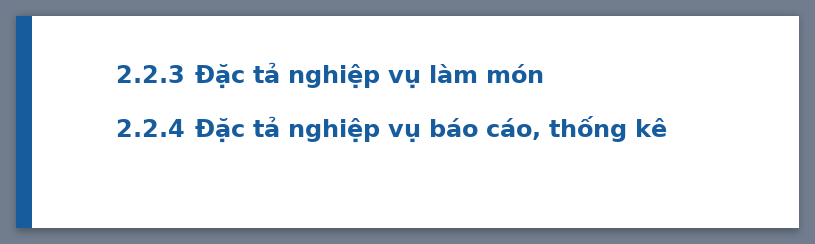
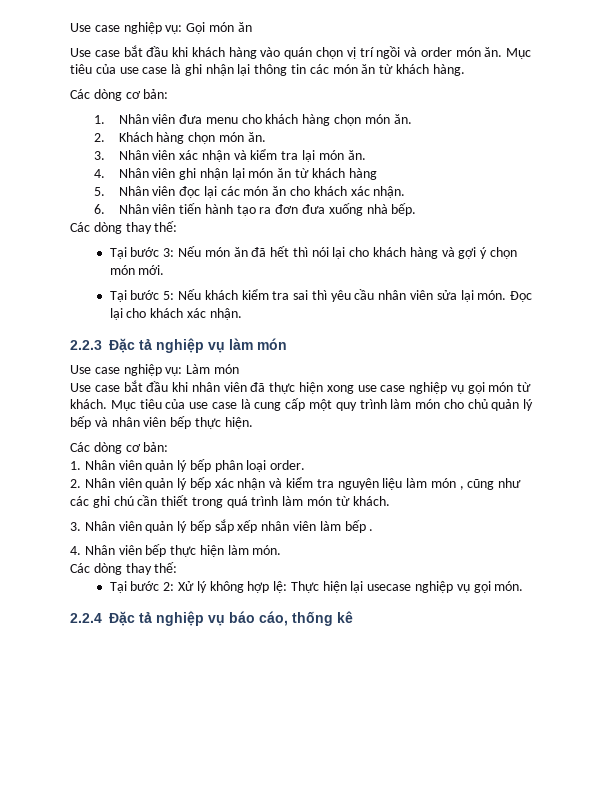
+ Use case nghiệp vụ: Gọi món ăn
+ Use case bắt đầu khi khách hàng vào quán chọn vị trí ngồi và order món ăn. Mục tiêu của use case là ghi nhận lại thông tin các món ăn từ khách hàng.
+ Các dòng cơ bản:
+ 1. Nhân viên đưa menu cho khách hàng chọn món ăn.
+ 2. Khách hàng chọn món ăn.
+ 3. Nhân viên xác nhận và kiểm tra lại món ăn.
+ 4. Nhân viên ghi nhận lại món ăn từ khách hàng
+ 5. Nhân viên đọc lại các món ăn cho khách xác nhận.
+ 6. Nhân viên tiến hành tạo ra đơn đưa xuống nhà bếp.
+ Các dòng thay thế:
+ Tại bước 3: Nếu món ăn đã hết thì nói lại cho khách hàng và gợi ý chọn món mới.
+ Tại bước 5: Nếu khách kiểm tra sai thì yêu cầu nhân viên sửa lại món. Đọc lại cho khách xác nhận.
+ Use case nghiệp vụ: Làm món
+ Use case bắt đầu khi nhân viên đã thực hiện xong use case nghiệp vụ gọi món từ khách. Mục tiêu của use case là cung cấp một quy trình làm món cho chủ quản lý bếp và nhân viên bếp thực hiện.
+ Các dòng cơ bản:
+ 1. Nhân viên quản lý bếp phân loại order.
+ 2. Nhân viên quản lý bếp xác nhận và kiểm tra nguyên liệu làm món , cũng như các ghi chú cần thiết trong quá trình làm món từ khách.
+ 3. Nhân viên quản lý bếp sắp xếp nhân viên làm bếp .
+ 4. Nhân viên bếp thực hiện làm món.
+ Các dòng thay thế:
+ Tại bước 2: Xử lý không hợp lệ: Thực hiện lại usecase nghiệp vụ gọi món.

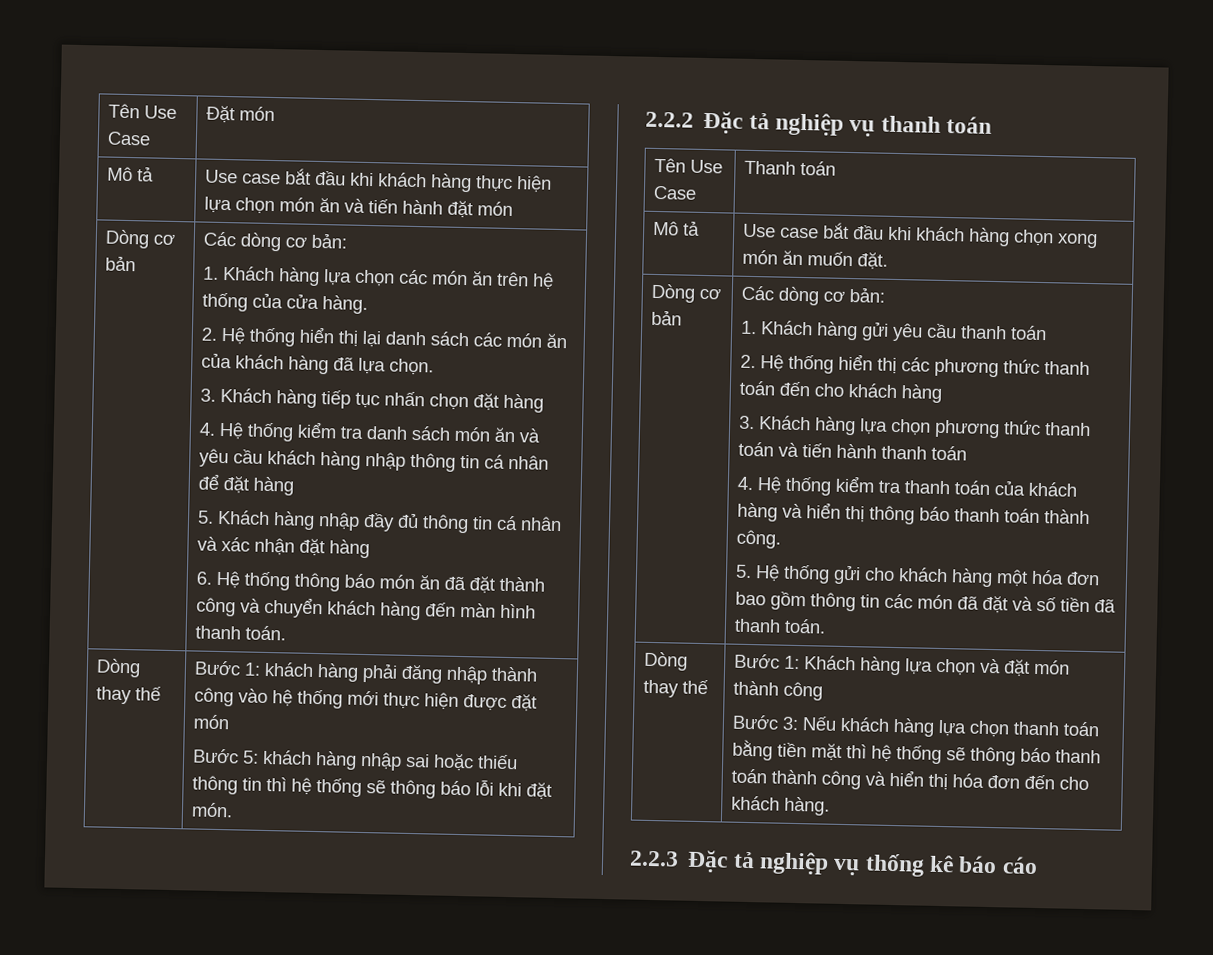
- Use case nghiệp vụ: Gọi món ăn
- Use case bắt đầu khi khách hàng vào quán chọn vị trí ngồi và order món ăn. Mục tiêu của use case là ghi nhận lại thông tin các món ăn từ khách hàng.
- Các dòng cơ bản:
- 1. Nhân viên đưa menu cho khách hàng chọn món ăn.
- 2. Khách hàng chọn món ăn.
- 3. Nhân viên xác nhận và kiểm tra lại món ăn.
- 4. Nhân viên ghi nhận lại món ăn từ khách hàng
- 5. Nhân viên đọc lại các món ăn cho khách xác nhận.
- 6. Nhân viên tiến hành tạo ra đơn đưa xuống nhà bếp.
- Các dòng thay thế:
- Tại bước 3: Nếu món ăn đã hết thì nói lại cho khách hàng và gợi ý chọn món mới.
- Tại bước 5: Nếu khách kiểm tra sai thì yêu cầu nhân viên sửa lại món. Đọc lại cho khách xác nhận.
- 2.2.3 Đặc tả nghiệp vụ làm món
- Use case nghiệp vụ: Làm món
- Use case bắt đầu khi nhân viên đã thực hiện xong use case nghiệp vụ gọi món từ khách. Mục tiêu của use case là cung cấp một quy trình làm món cho chủ quản lý bếp và nhân viên bếp thực hiện.
- Các dòng cơ bản:
- 1. Nhân viên quản lý bếp phân loại order.
- 2. Nhân viên quản lý bếp xác nhận và kiểm tra nguyên liệu làm món , cũng như các ghi chú cần thiết trong quá trình làm món từ khách.
- 3. Nhân viên quản lý bếp sắp xếp nhân viên làm bếp .
- 4. Nhân viên bếp thực hiện làm món.
- Các dòng thay thế:
- Tại bước 2: Xử lý không hợp lệ: Thực hiện lại usecase nghiệp vụ gọi món.
- 2.2.4 Đặc tả nghiệp vụ báo cáo, thống kê
+ Tên Use Case | Đặt món
+ Mô tả | Use case bắt đầu khi khách hàng thực hiện lựa chọn món ăn và tiến hành đặt món
+ Dòng cơ bản | Các dòng cơ bản:
+ 1. Khách hàng lựa chọn các món ăn trên hệ thống của cửa hàng.
+ 2. Hệ thống hiển thị lại danh sách các món ăn của khách hàng đã lựa chọn.
+ 3. Khách hàng tiếp tục nhấn chọn đặt hàng
+ 4. Hệ thống kiểm tra danh sách món ăn và yêu cầu khách hàng nhập thông tin cá nhân để đặt hàng
+ 5. Khách hàng nhập đầy đủ thông tin cá nhân và xác nhận đặt hàng
+ 6. Hệ thống thông báo món ăn đã đặt thành công và chuyển khách hàng đến màn hình thanh toán.
+ Dòng thay thế | Bước 1: khách hàng phải đăng nhập thành công vào hệ thống mới thực hiện được đặt món
+ Bước 5: khách hàng nhập sai hoặc thiếu thông tin thì hệ thống sẽ thông báo lỗi khi đặt món.
+ 2.2.2 Đặc tả nghiệp vụ thanh toán
+ Tên Use Case | Thanh toán
+ Mô tả | Use case bắt đầu khi khách hàng chọn xong món ăn muốn đặt.
+ Dòng cơ bản | Các dòng cơ bản:
+ 1. Khách hàng gửi yêu cầu thanh toán
+ 2. Hệ thống hiển thị các phương thức thanh toán đến cho khách hàng
+ 3. Khách hàng lựa chọn phương thức thanh toán và tiến hành thanh toán
+ 4. Hệ thống kiểm tra thanh toán của khách hàng và hiển thị thông báo thanh toán thành công.
+ 5. Hệ thống gửi cho khách hàng một hóa đơn bao gồm thông tin các món đã đặt và số tiền đã thanh toán.
+ Dòng thay thế | Bước 1: Khách hàng lựa chọn và đặt món thành công
+ Bước 3: Nếu khách hàng lựa chọn thanh toán bằng tiền mặt thì hệ thống sẽ thông báo thanh toán thành công và hiển thị hóa đơn đến cho khách hàng.
+ 2.2.3 Đặc tả nghiệp vụ thống kê báo cáo

